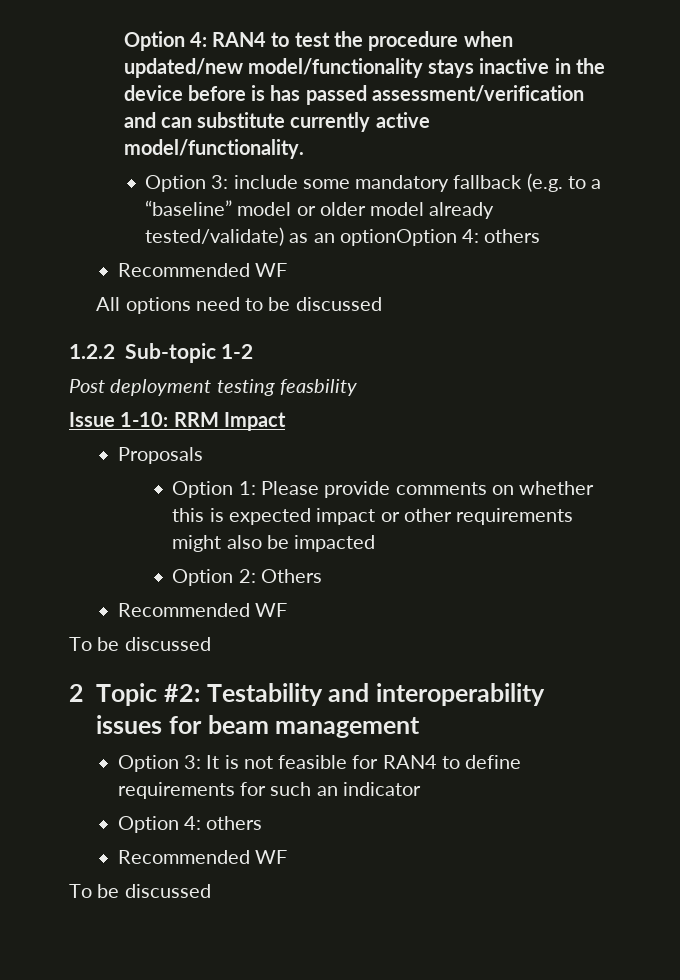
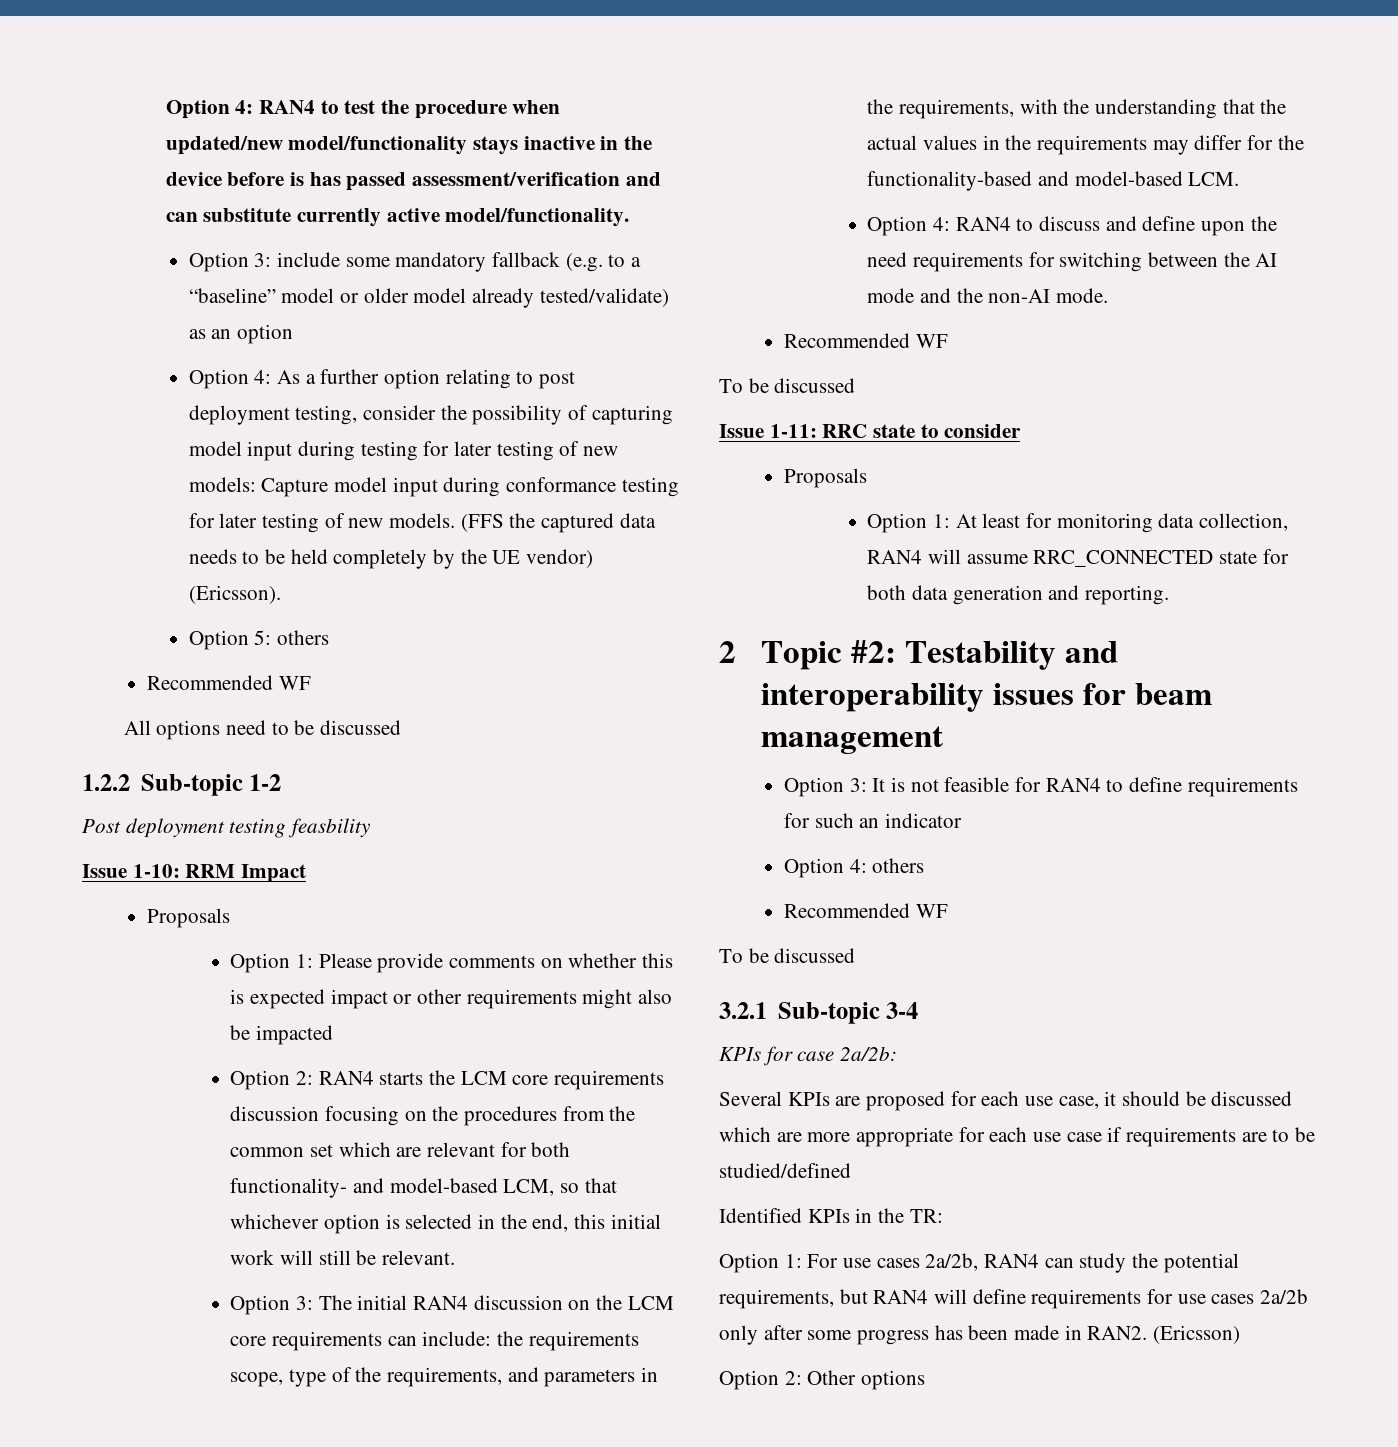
- Option 3: include some mandatory fallback (e.g. to a “baseline” model or older model already tested/validate) as an optionOption 4: others
+ Option 3: include some mandatory fallback (e.g. to a “baseline” model or older model already tested/validate) as an option
+ Option 4: As a further option relating to post deployment testing, consider the possibility of capturing model input during testing for later testing of new models: Capture model input during conformance testing for later testing of new models. (FFS the captured data needs to be held completely by the UE vendor) (Ericsson).
+ Option 5: others
- Option 2: Others
+ Option 2: RAN4 starts the LCM core requirements discussion focusing on the procedures from the common set which are relevant for both functionality- and model-based LCM, so that whichever option is selected in the end, this initial work will still be relevant.
+ Option 3: The initial RAN4 discussion on the LCM core requirements can include: the requirements scope, type of the requirements, and parameters in the requirements, with the understanding that the actual values in the requirements may differ for the functionality-based and model-based LCM.
+ Option 4: RAN4 to discuss and define upon the need requirements for switching between the AI mode and the non-AI mode.
  Recommended WF
  To be discussed
+ Issue 1-11: RRC state to consider
+ Proposals
+ Option 1: At least for monitoring data collection, RAN4 will assume RRC_CONNECTED state for both data generation and reporting.
+ 3.2.1 Sub-topic 3-4
+ KPIs for case 2a/2b:
+ Several KPIs are proposed for each use case, it should be discussed which are more appropriate for each use case if requirements are to be studied/defined
+ Identified KPIs in the TR:
+ Option 1: For use cases 2a/2b, RAN4 can study the potential requirements, but RAN4 will define requirements for use cases 2a/2b only after some progress has been made in RAN2. (Ericsson)
+ Option 2: Other options

